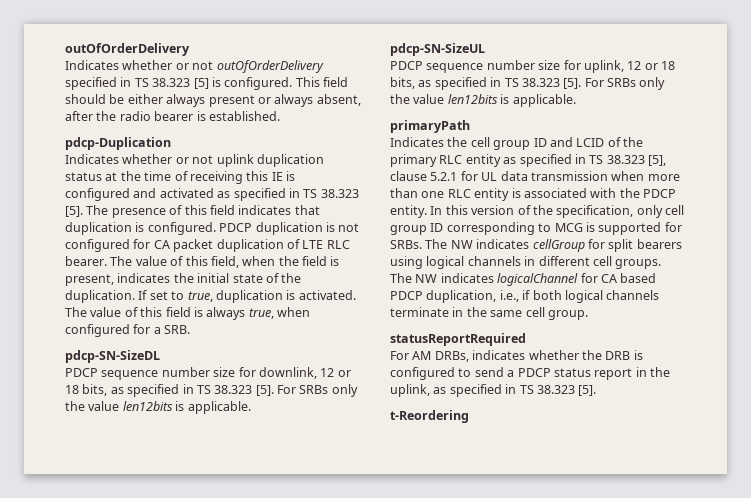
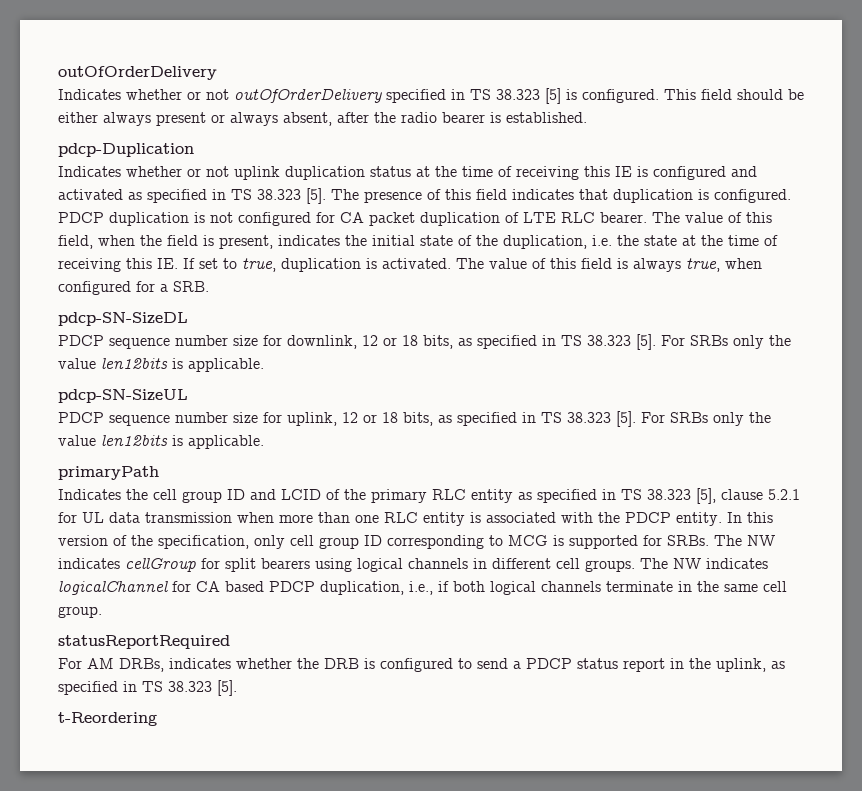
- The value of this field, when the field is present, indicates the initial state of the duplication. If set to true, duplication is activated.
+ The value of this field, when the field is present, indicates the initial state of the duplication, i.e. the state at the time of receiving this IE. If set to true, duplication is activated.

